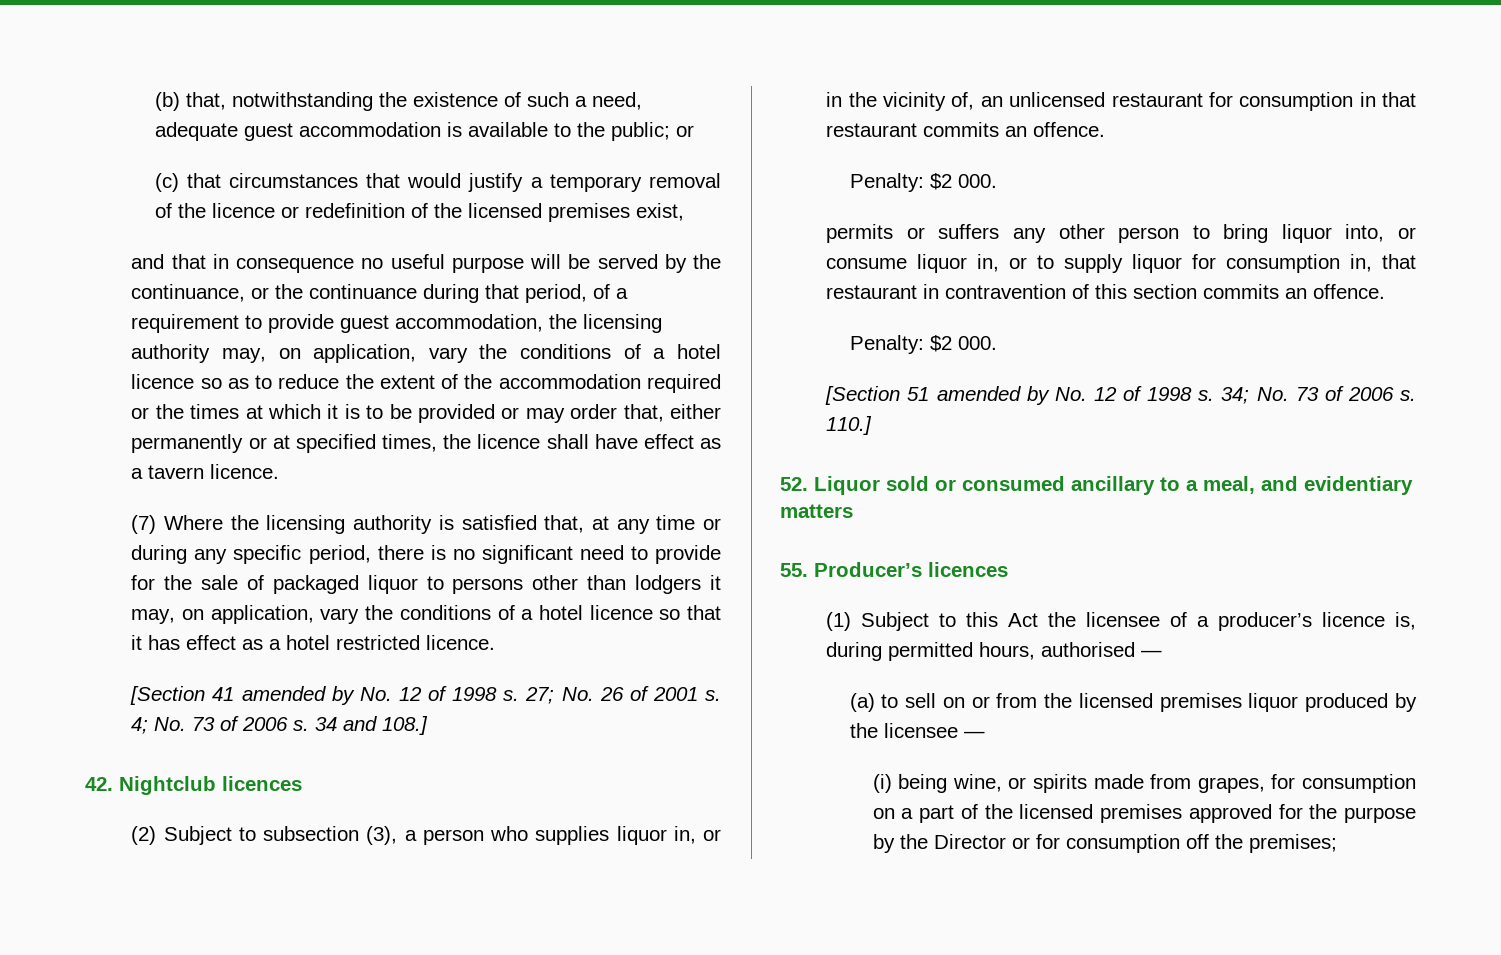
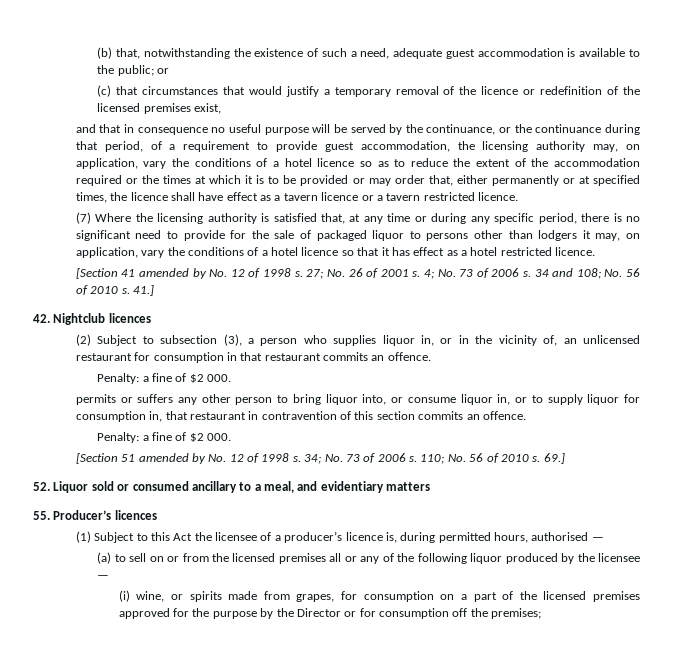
- and that in consequence no useful purpose will be served by the continuance, or the continuance during that period, of a requirement to provide guest accommodation, the licensing authority may, on application, vary the conditions of a hotel licence so as to reduce the extent of the accommodation required or the times at which it is to be provided or may order that, either permanently or at specified times, the licence shall have effect as a tavern licence.
+ and that in consequence no useful purpose will be served by the continuance, or the continuance during that period, of a requirement to provide guest accommodation, the licensing authority may, on application, vary the conditions of a hotel licence so as to reduce the extent of the accommodation required or the times at which it is to be provided or may order that, either permanently or at specified times, the licence shall have effect as a tavern licence or a tavern restricted licence.
- 34 and 108.]
+ 34 and 108; No. 56 of 2010 s. 41.]
  (2) Subject to subsection (3), a person who supplies liquor in, or in the vicinity of, an unlicensed restaurant for consumption in that restaurant commits an offence.
- Penalty: $2 000.
+ Penalty: a fine of $2 000.
  permits or suffers any other person to bring liquor into, or consume liquor in, or to supply liquor for consumption in, that restaurant in contravention of this section commits an offence.
- Penalty: $2 000.
+ Penalty: a fine of $2 000.
- 110.]
+ 110; No. 56 of 2010 s. 69.]
- (a) to sell on or from the licensed premises liquor produced by the licensee —
+ (a) to sell on or from the licensed premises all or any of the following liquor produced by the licensee —
- (i) being wine, or spirits made from grapes, for consumption on a part of the licensed premises approved for the purpose by the Director or for consumption off the premises;
+ (i) wine, or spirits made from grapes, for consumption on a part of the licensed premises approved for the purpose by the Director or for consumption off the premises;

